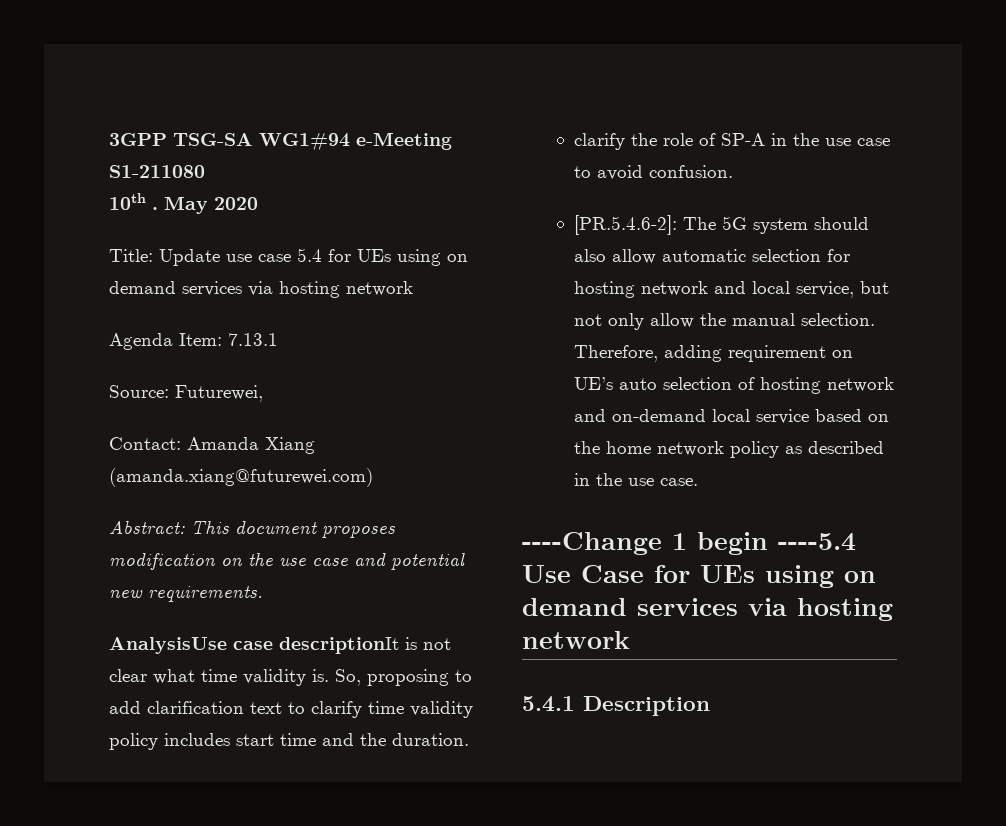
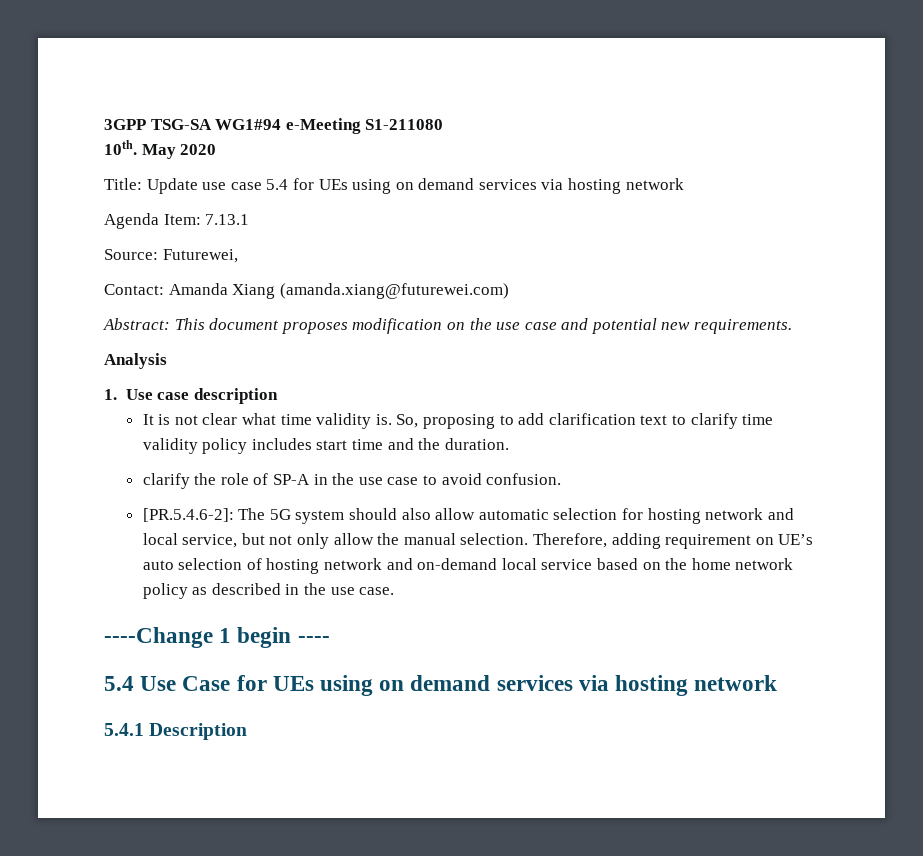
- 10th .
+ 10th.
- AnalysisUse case descriptionIt is not clear what time validity is.
+ Analysis
+ 1. Use case description
+ It is not clear what time validity is.
- ----Change 1 begin ----5.4 Use Case for UEs using on demand services via hosting network
+ ----Change 1 begin ----
+ 5.4 Use Case for UEs using on demand services via hosting network

